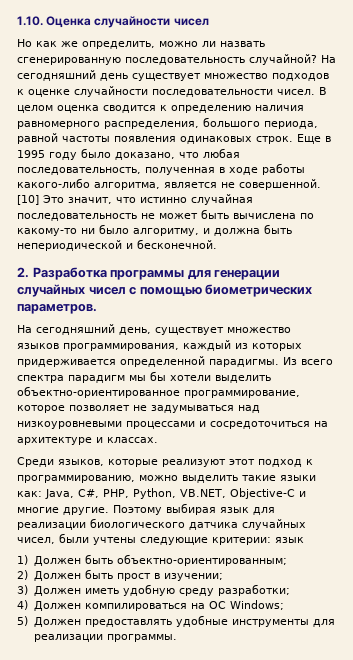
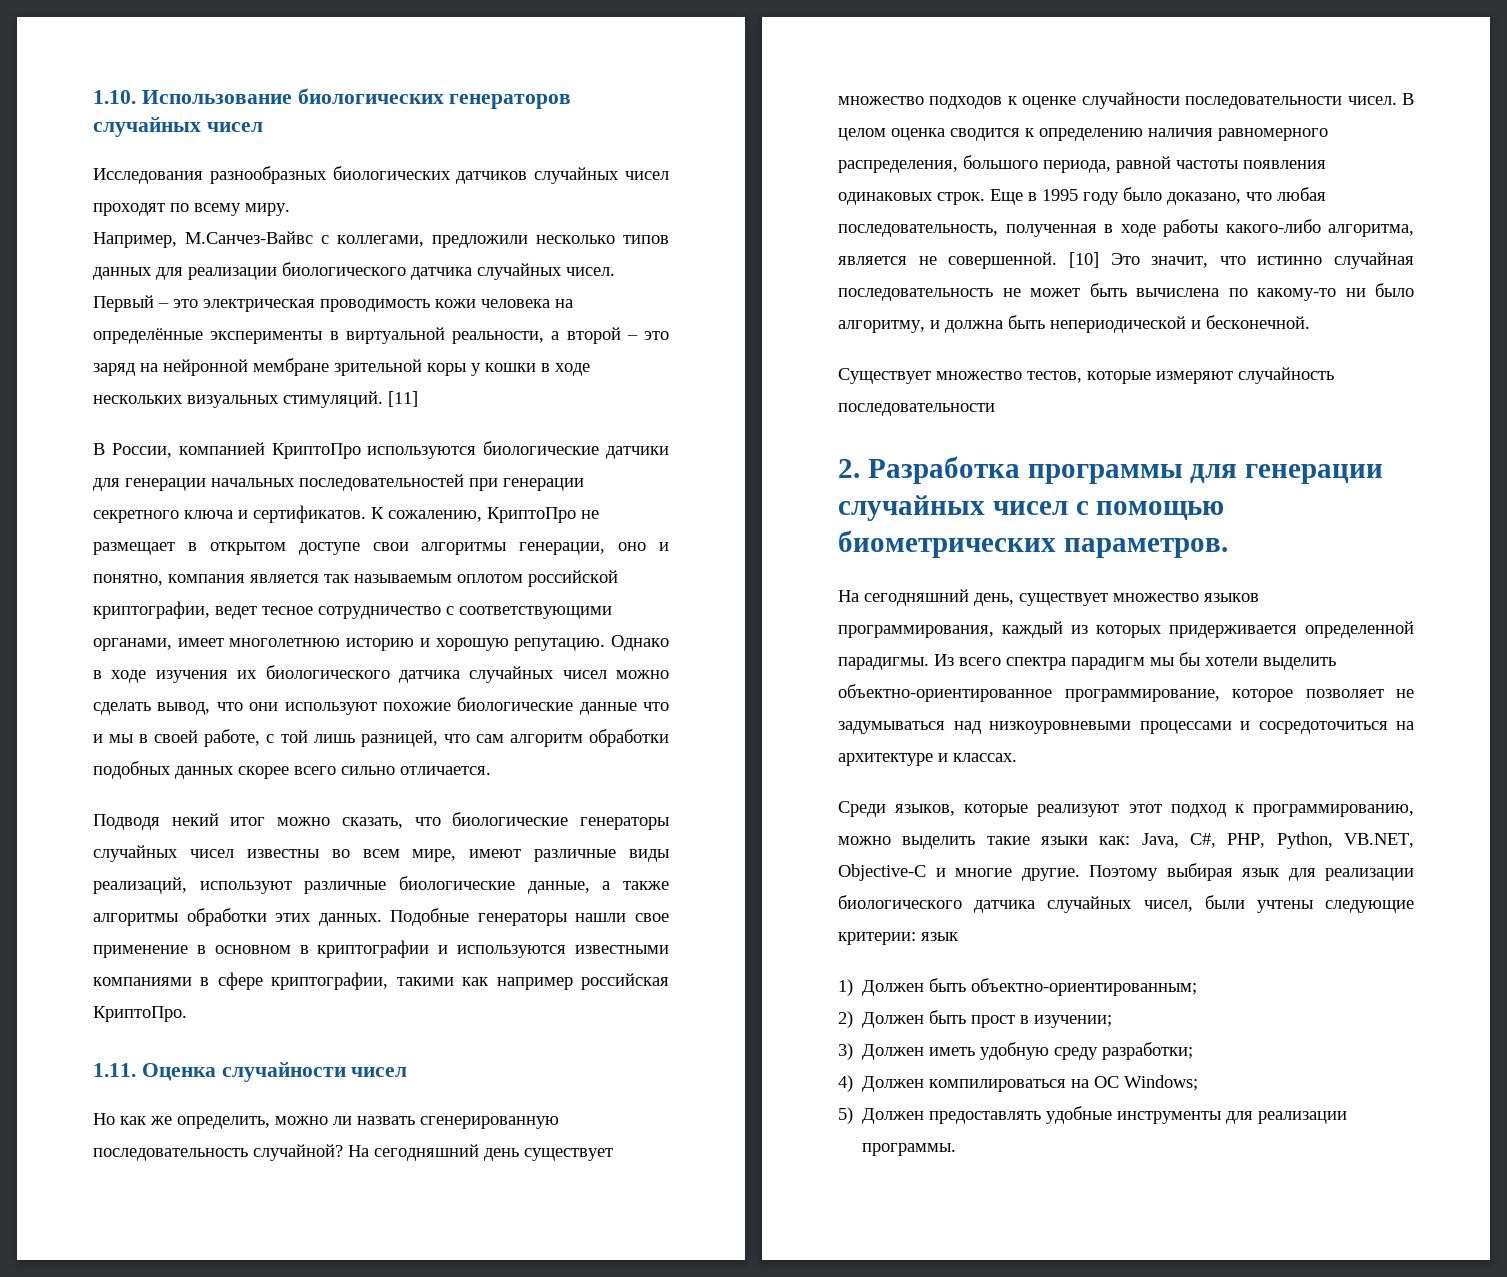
- 1.10. Оценка случайности чисел
+ 1.10. Использование биологических генераторов случайных чисел
+ Исследования разнообразных биологических датчиков случайных чисел проходят по всему миру.
+ Например, М.Санчез-Вайвс с коллегами, предложили несколько типов данных для реализации биологического датчика случайных чисел. Первый – это электрическая проводимость кожи человека на определённые эксперименты в виртуальной реальности, а второй – это заряд на нейронной мембране зрительной коры у кошки в ходе нескольких визуальных стимуляций. [11]
+ В России, компанией КриптоПро используются биологические датчики для генерации начальных последовательностей при генерации секретного ключа и сертификатов. К сожалению, КриптоПро не размещает в открытом доступе свои алгоритмы генерации, оно и понятно, компания является так называемым оплотом российской криптографии, ведет тесное сотрудничество с соответствующими органами, имеет многолетнюю историю и хорошую репутацию. Однако в ходе изучения их биологического датчика случайных чисел можно сделать вывод, что они используют похожие биологические данные что и мы в своей работе, с той лишь разницей, что сам алгоритм обработки подобных данных скорее всего сильно отличается.
+ Подводя некий итог можно сказать, что биологические генераторы случайных чисел известны во всем мире, имеют различные виды реализаций, используют различные биологические данные, а также алгоритмы обработки этих данных. Подобные генераторы нашли свое применение в основном в криптографии и используются известными компаниями в сфере криптографии, такими как например российская КриптоПро.
+ 1.11. Оценка случайности чисел
+ Существует множество тестов, которые измеряют случайность последовательности

